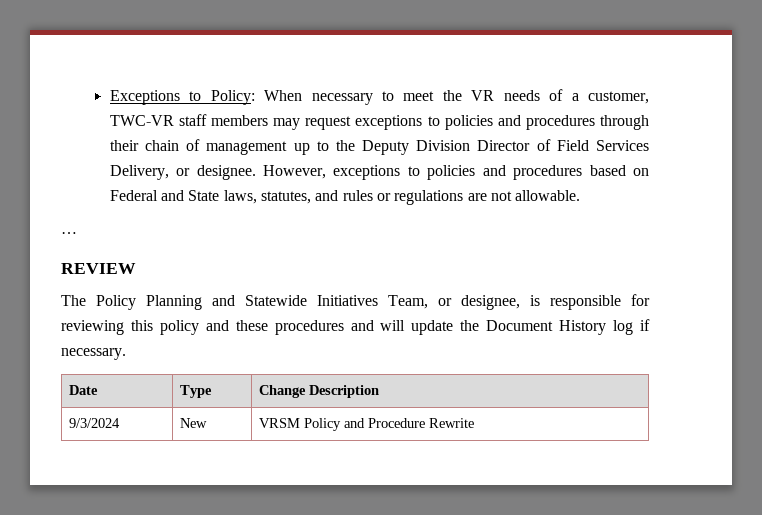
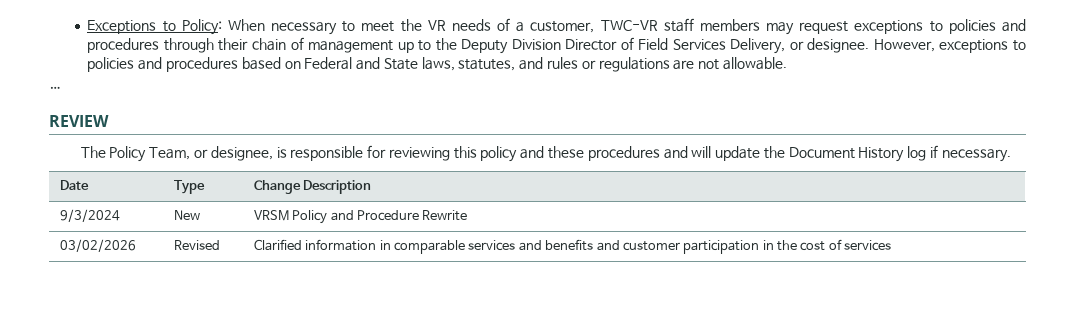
- The Policy Planning and Statewide Initiatives Team, or designee, is responsible for reviewing this policy and these procedures and will update the Document History log if necessary.
+ The Policy Team, or designee, is responsible for reviewing this policy and these procedures and will update the Document History log if necessary.
+ 03/02/2026 | Revised | Clarified information in comparable services and benefits and customer participation in the cost of services

